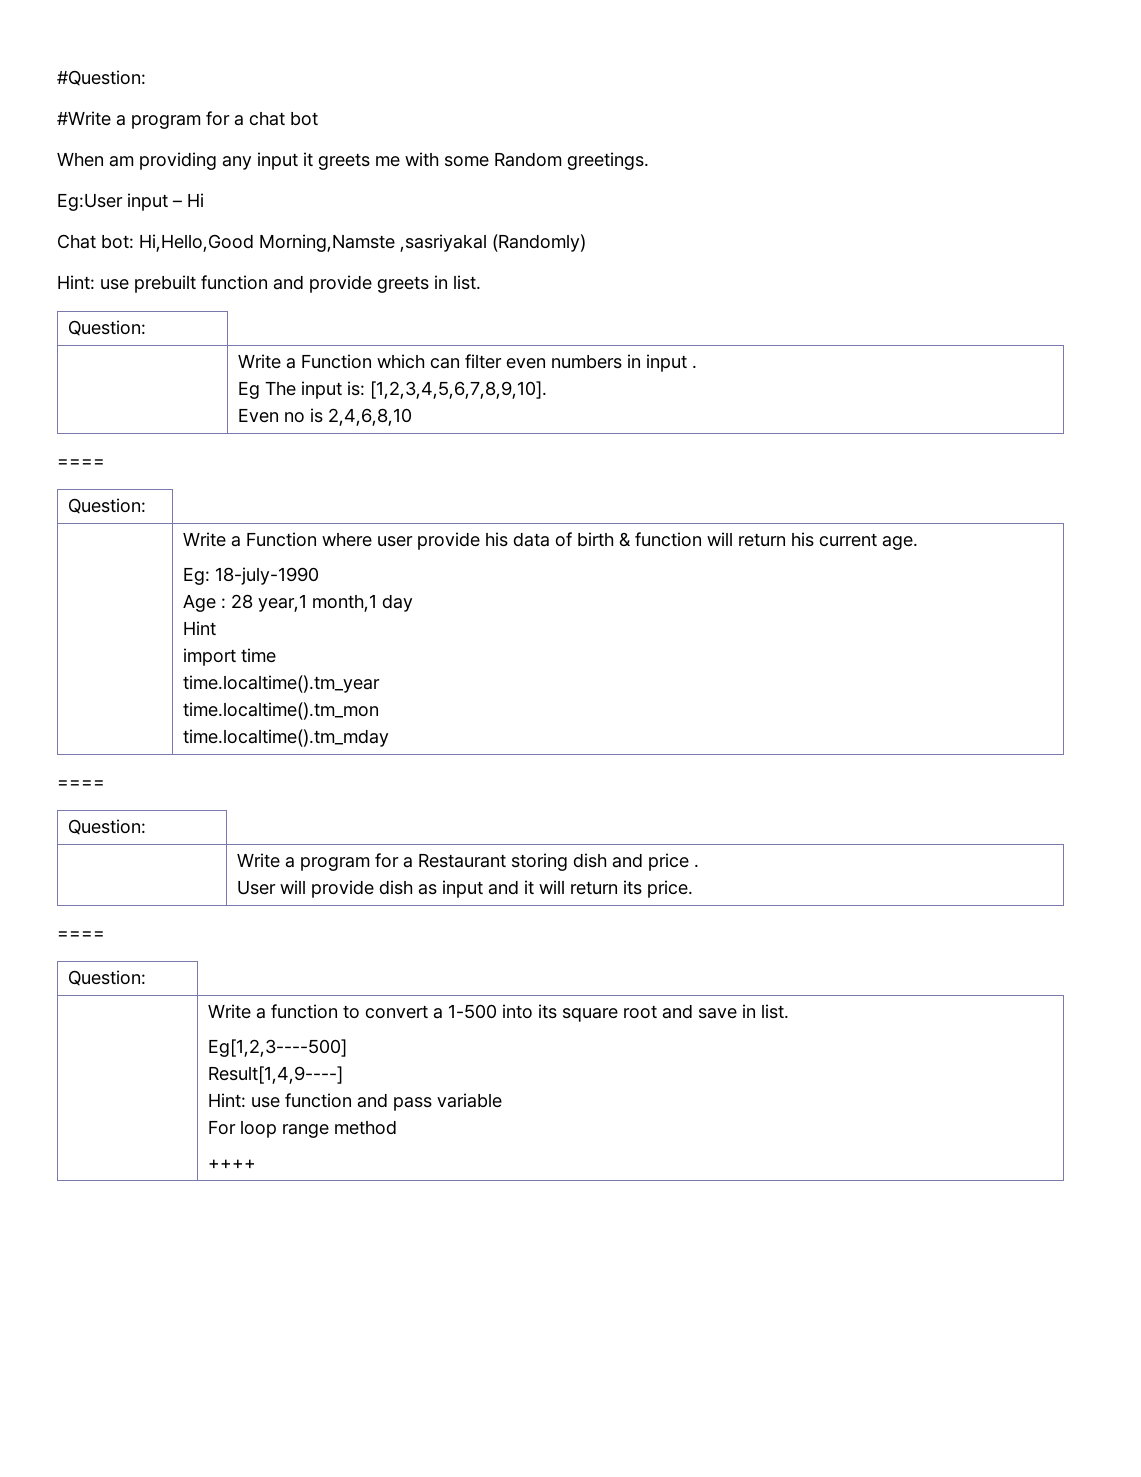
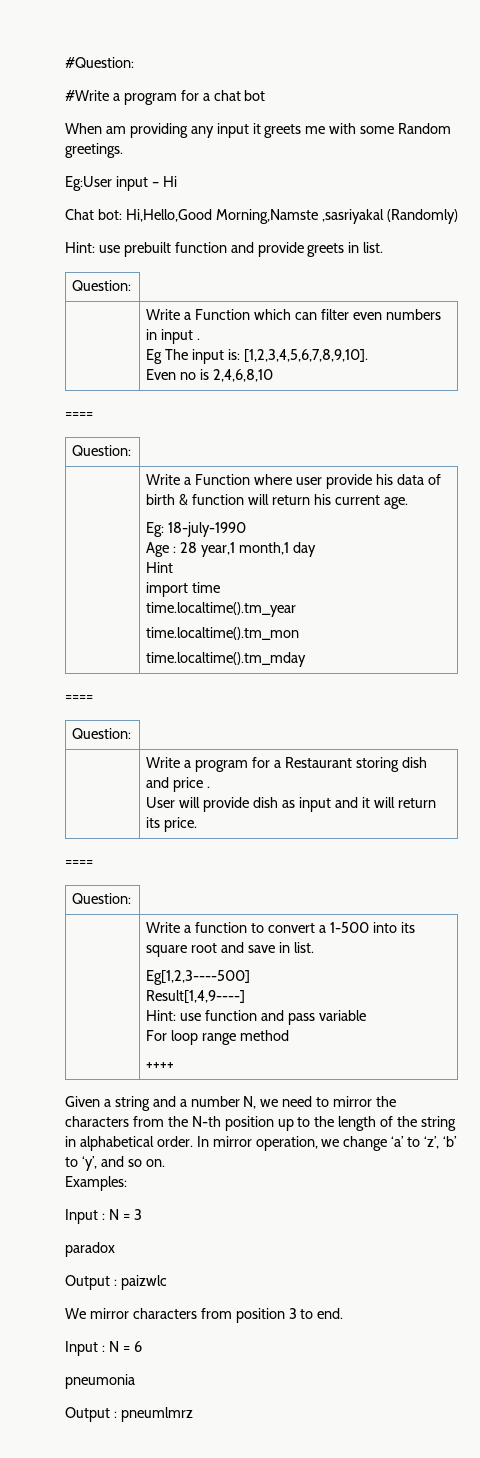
+ Given a string and a number N, we need to mirror the characters from the N-th position up to the length of the string in alphabetical order. In mirror operation, we change ‘a’ to ‘z’, ‘b’ to ‘y’, and so on.
+ Examples:
+ Input : N = 3
+ paradox
+ Output : paizwlc
+ We mirror characters from position 3 to end.
+ Input : N = 6
+ pneumonia
+ Output : pneumlmrz

